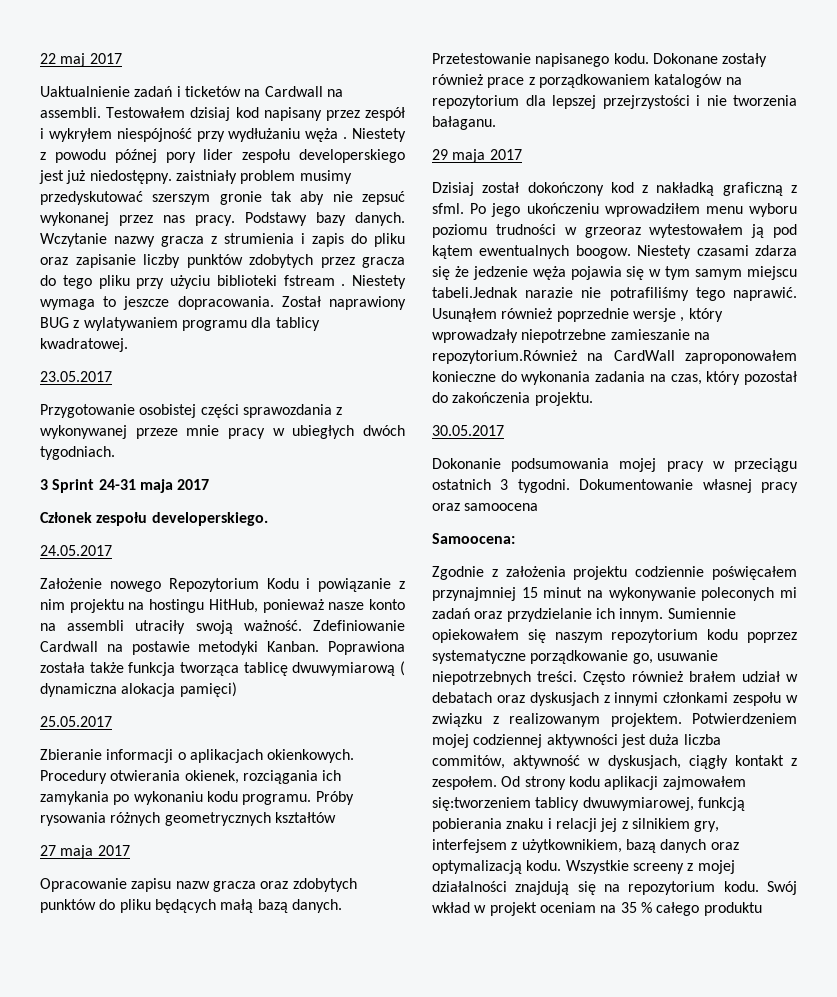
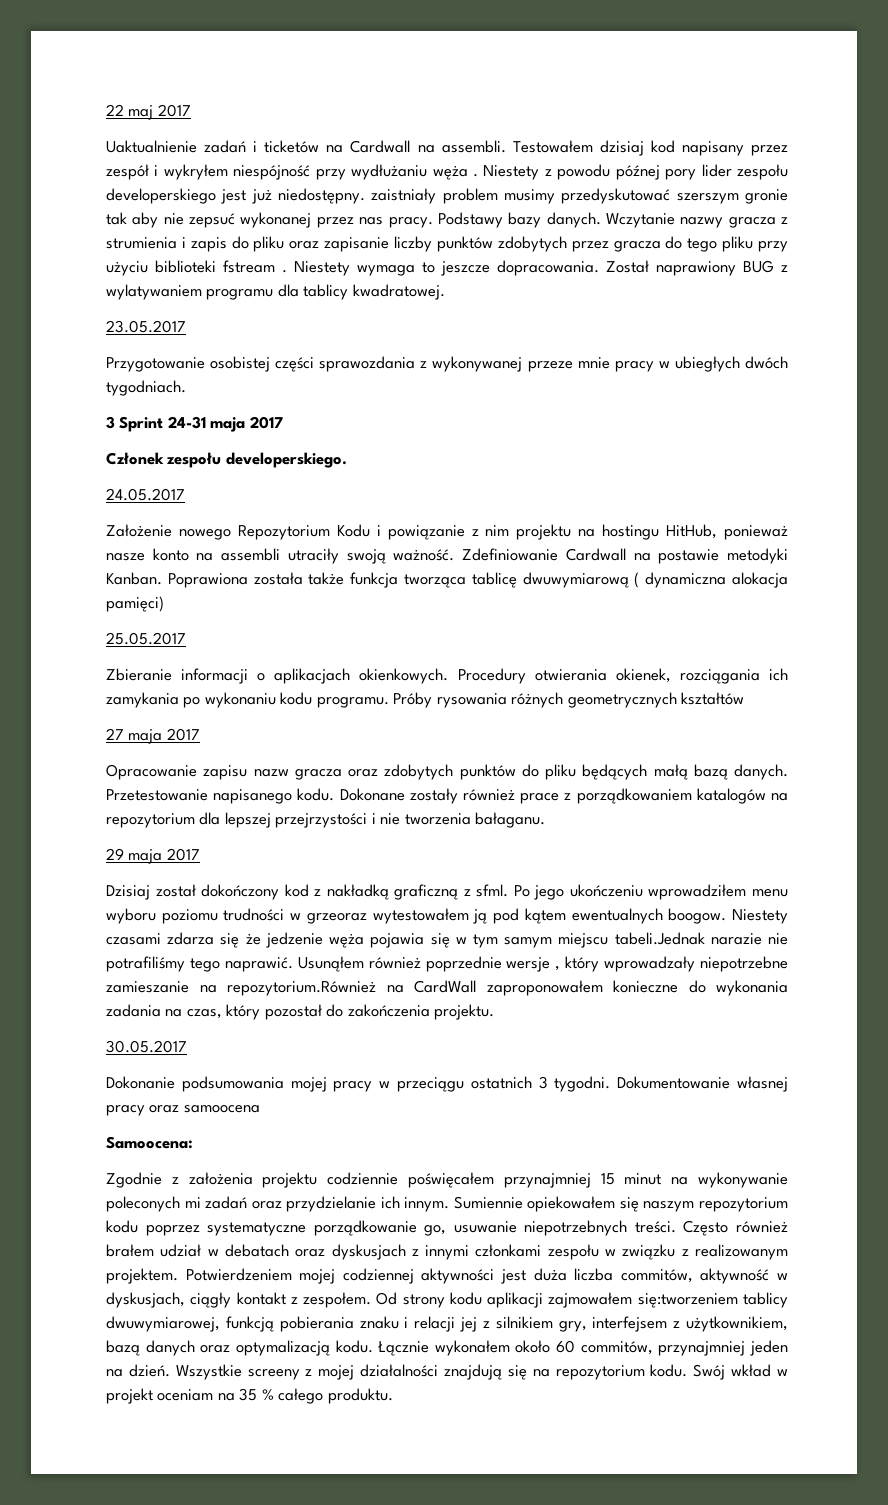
+ Łącznie wykonałem około 60 commitów, przynajmniej jeden na dzień.
- Swój wkład w projekt oceniam na 35 % całego produktu
+ Swój wkład w projekt oceniam na 35 % całego produktu.

